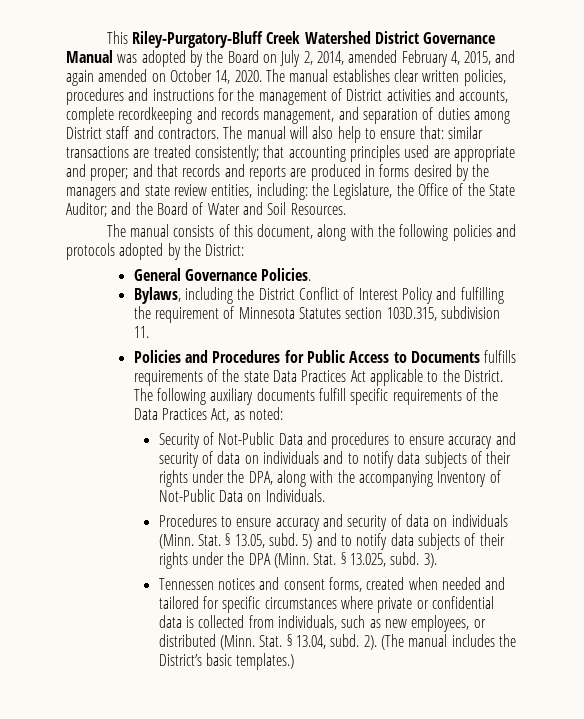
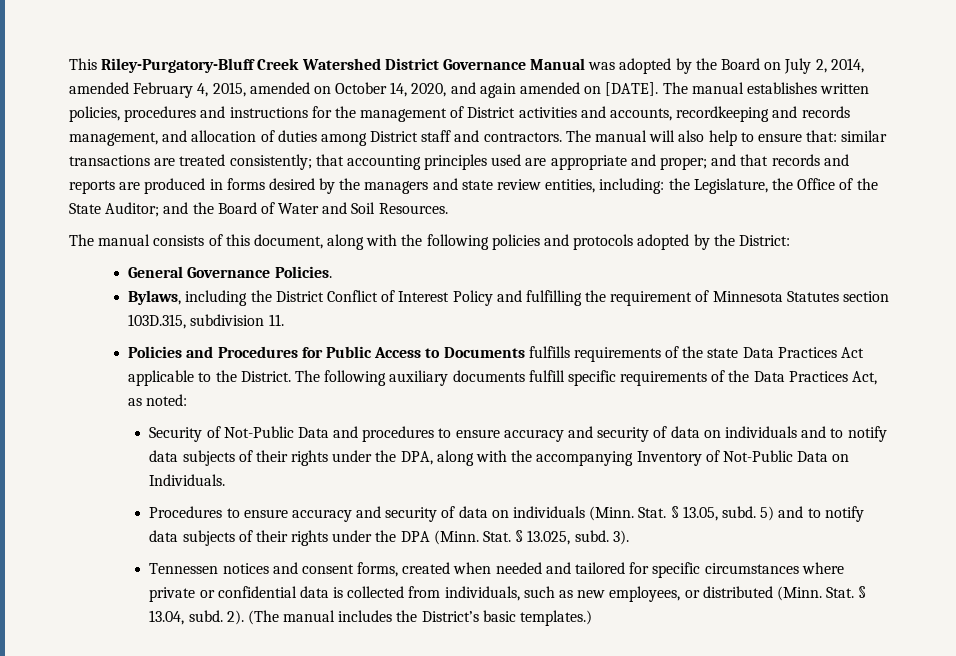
- This Riley-Purgatory-Bluff Creek Watershed District Governance Manual was adopted by the Board on July 2, 2014, amended February 4, 2015, and again amended on October 14, 2020.
+ This Riley-Purgatory-Bluff Creek Watershed District Governance Manual was adopted by the Board on July 2, 2014, amended February 4, 2015, amended on October 14, 2020, and again amended on [DATE].
- The manual establishes clear written policies, procedures and instructions for the management of District activities and accounts, complete recordkeeping and records management, and separation of duties among District staff and contractors.
+ The manual establishes written policies, procedures and instructions for the management of District activities and accounts, recordkeeping and records management, and allocation of duties among District staff and contractors.

